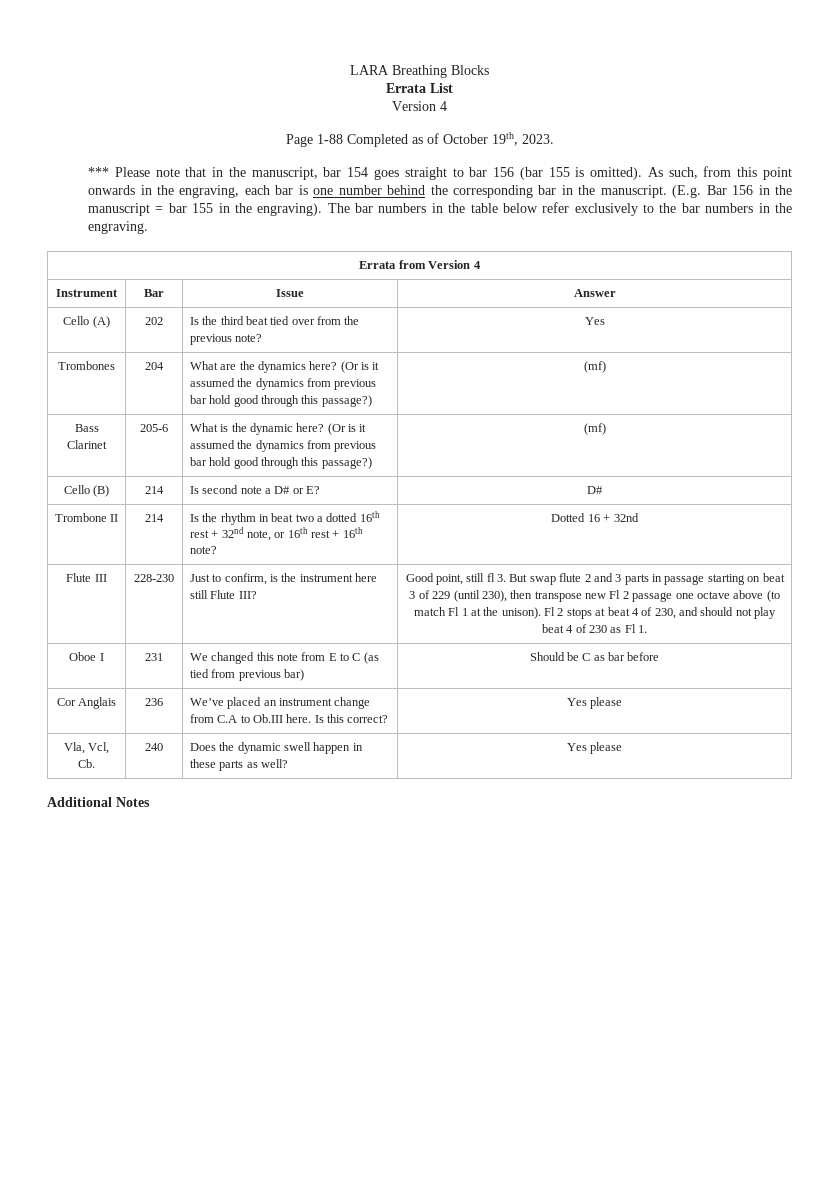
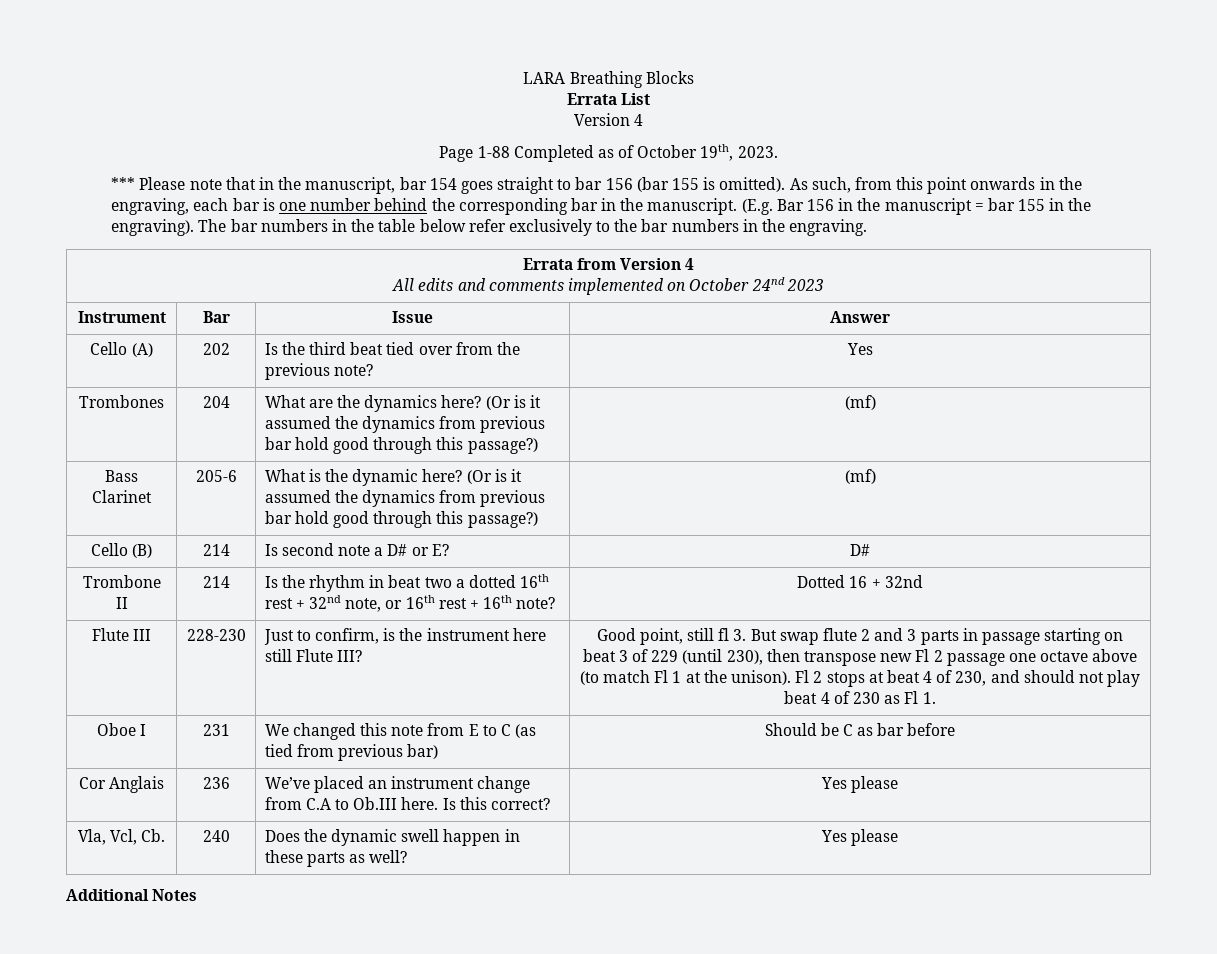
  Errata from Version 4
+ All edits and comments implemented on October 24nd 2023

